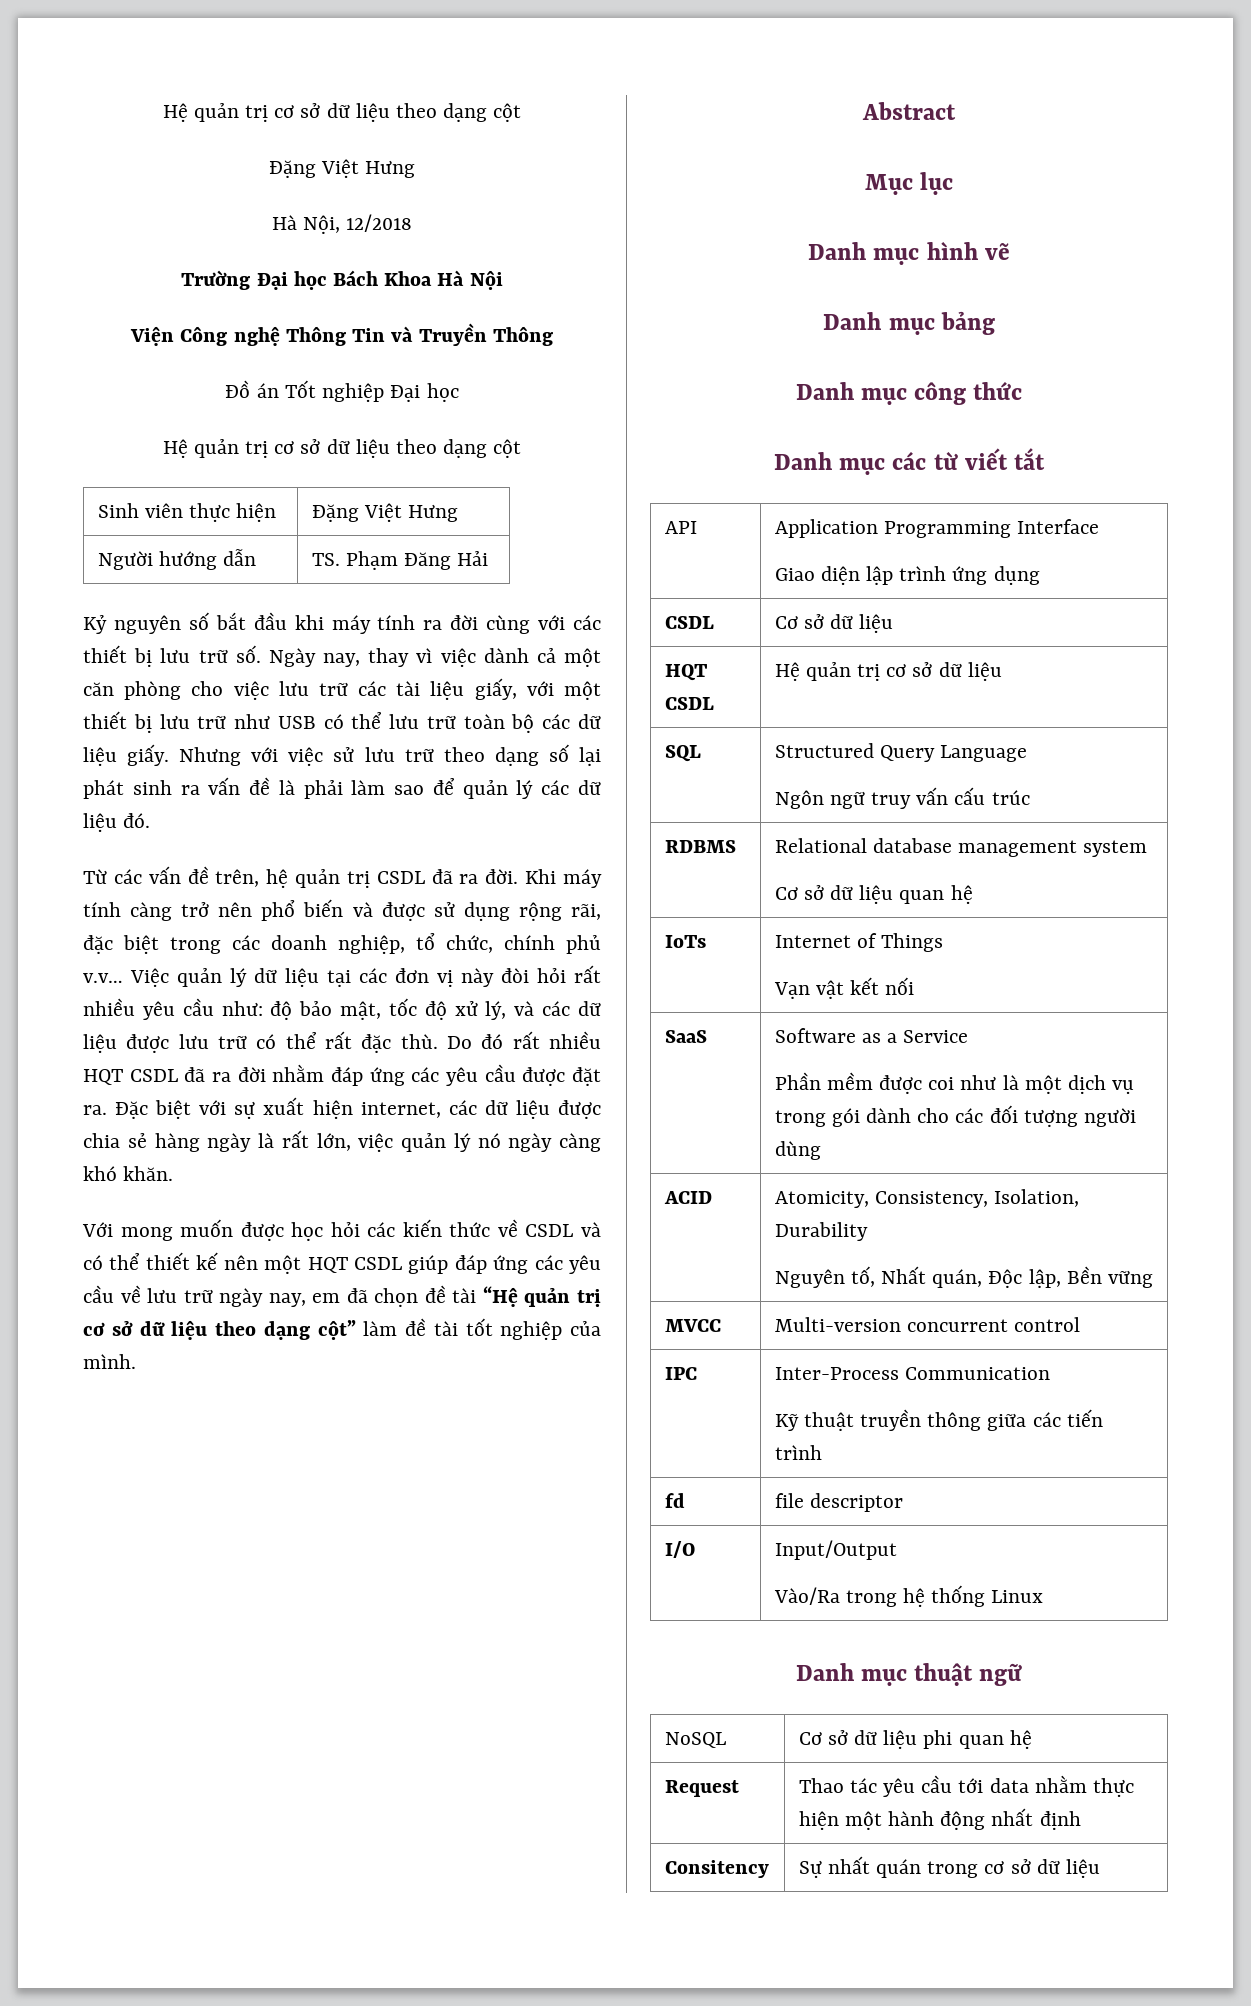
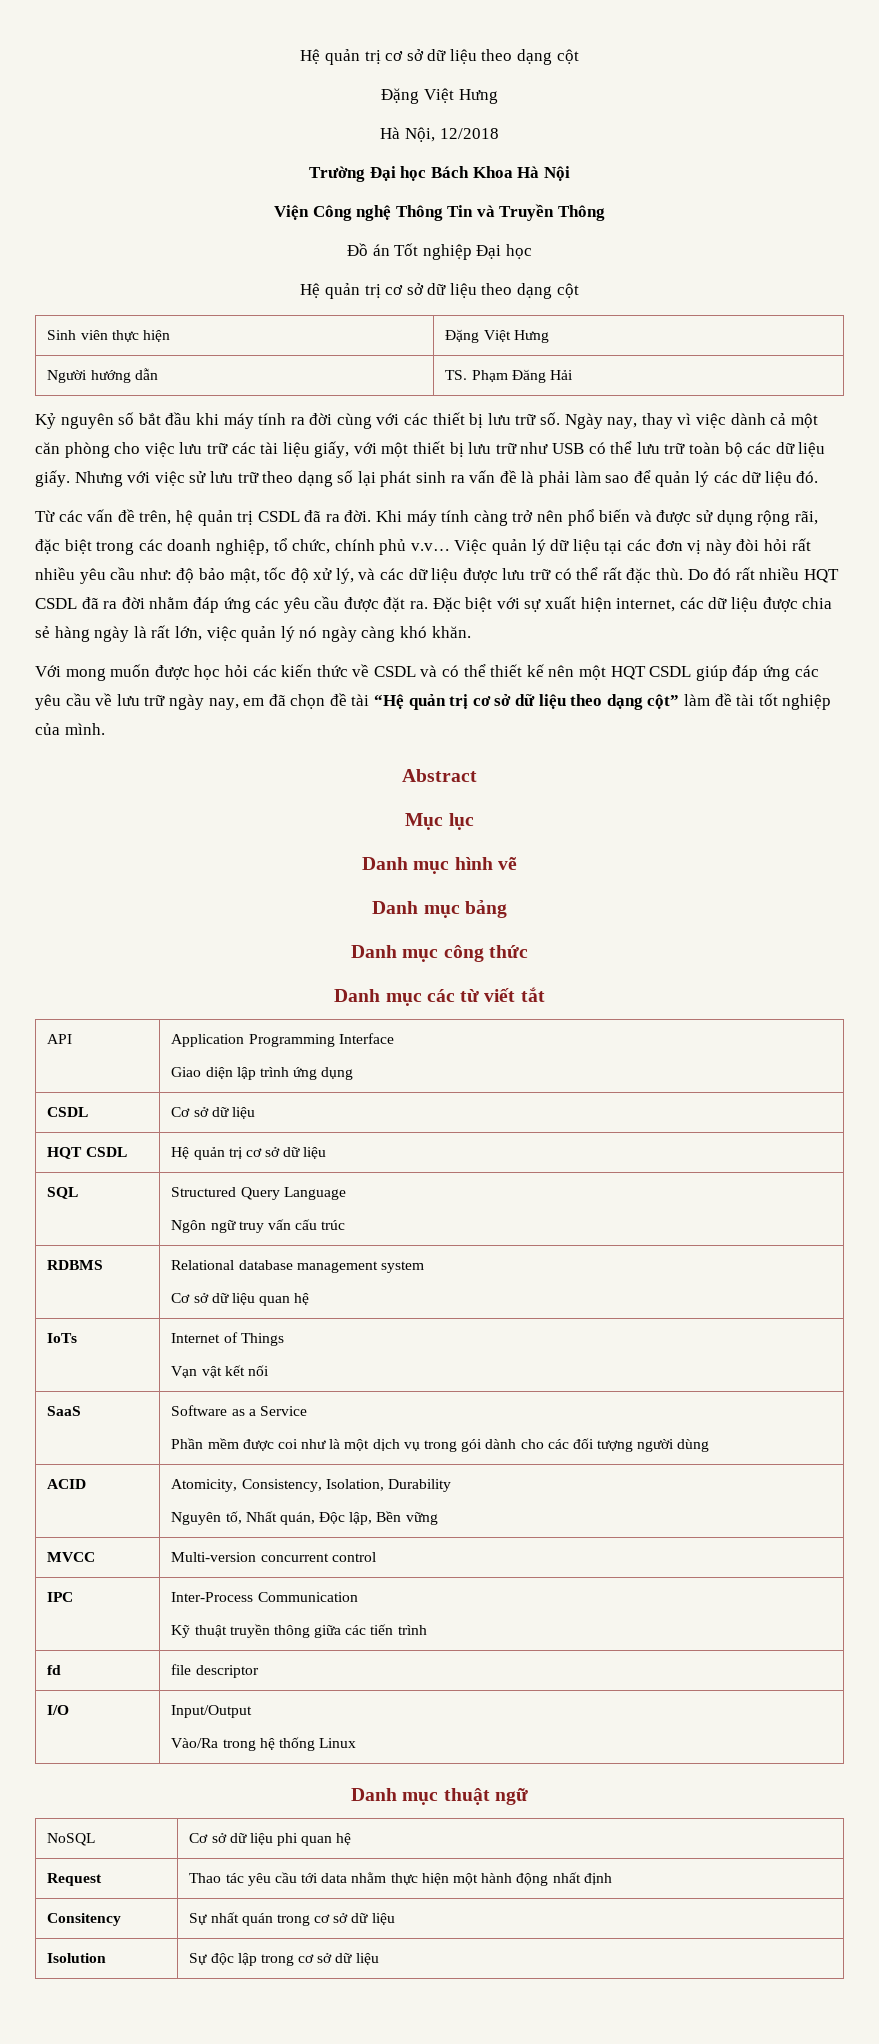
+ Isolution | Sự độc lập trong cơ sở dữ liệu

